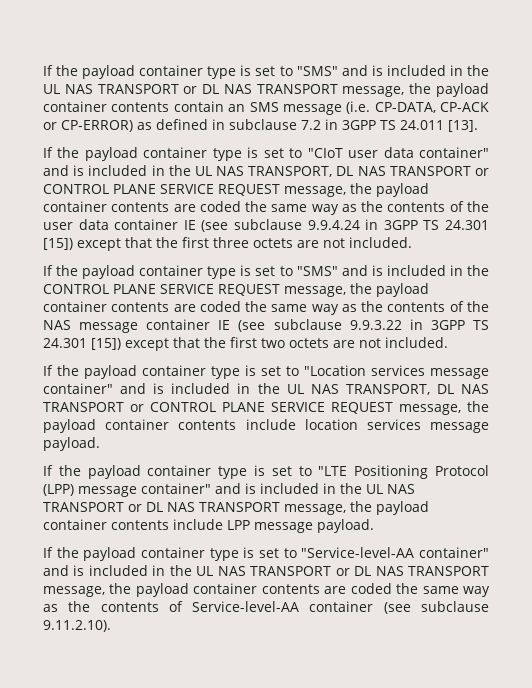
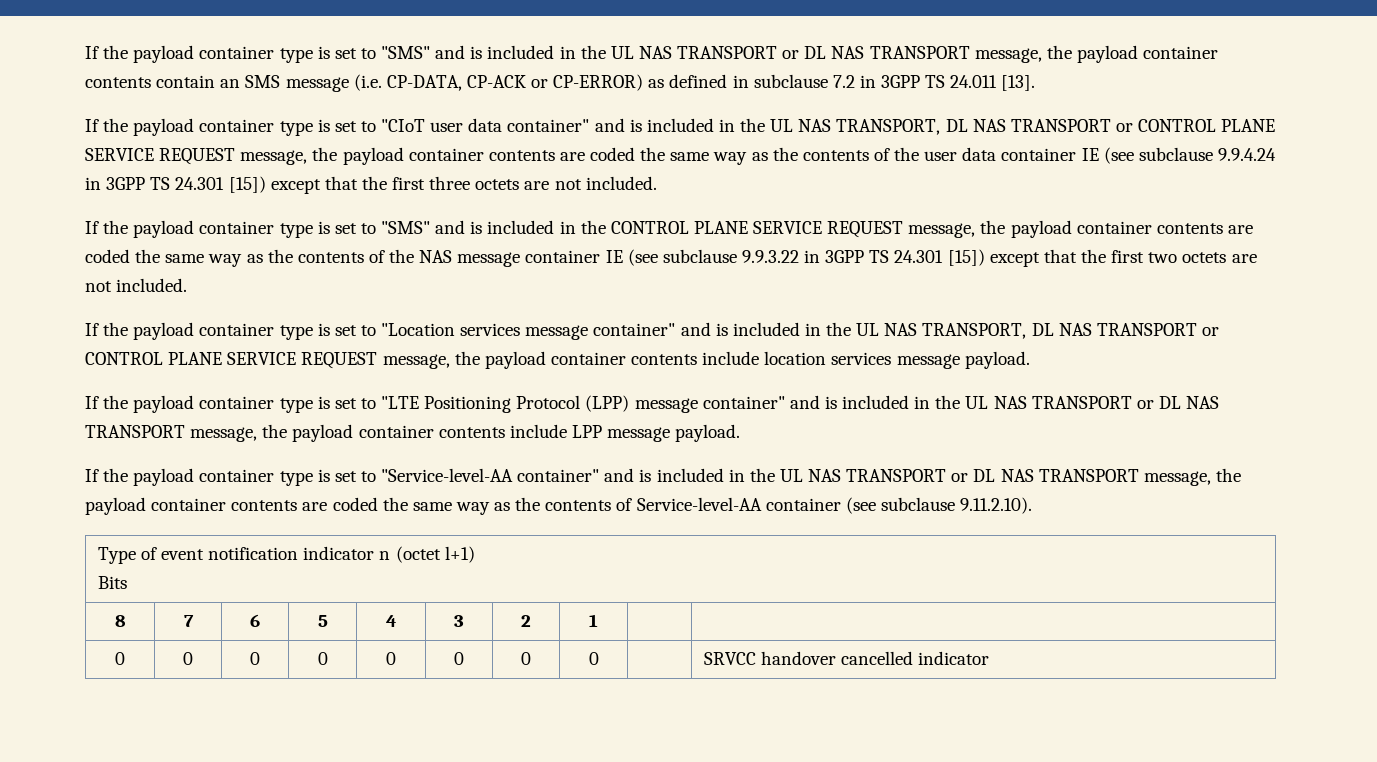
+ Type of event notification indicator n (octet l+1)
+ Bits
+ 8 | 7 | 6 | 5 | 4 | 3 | 2 | 1 | |
+ 0 | 0 | 0 | 0 | 0 | 0 | 0 | 0 | | SRVCC handover cancelled indicator

